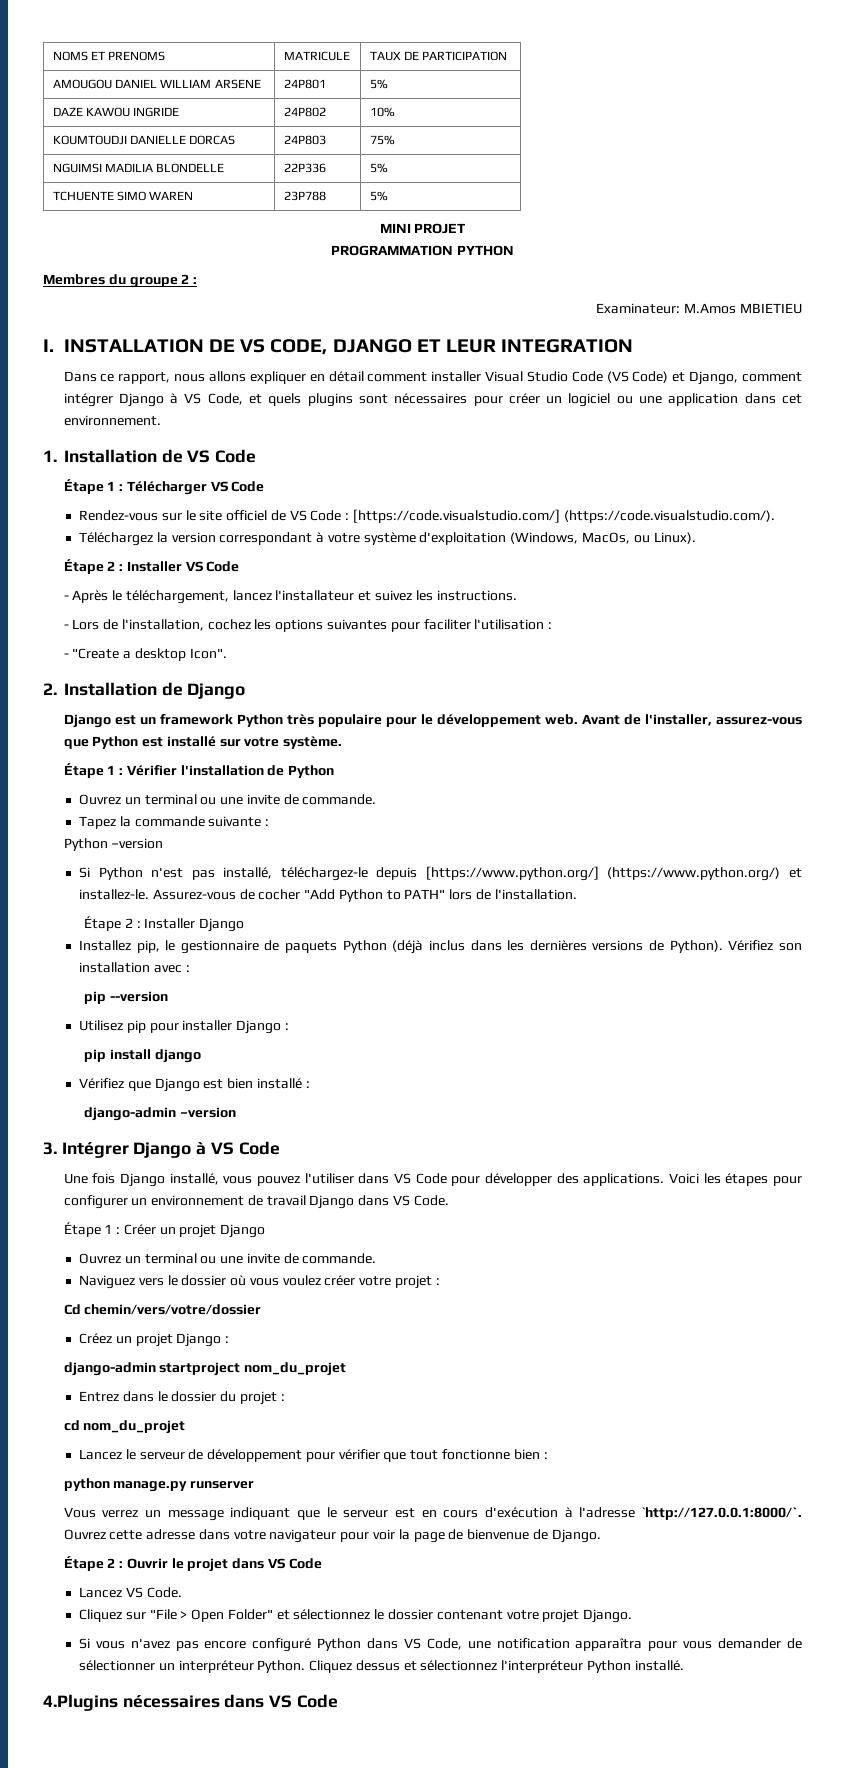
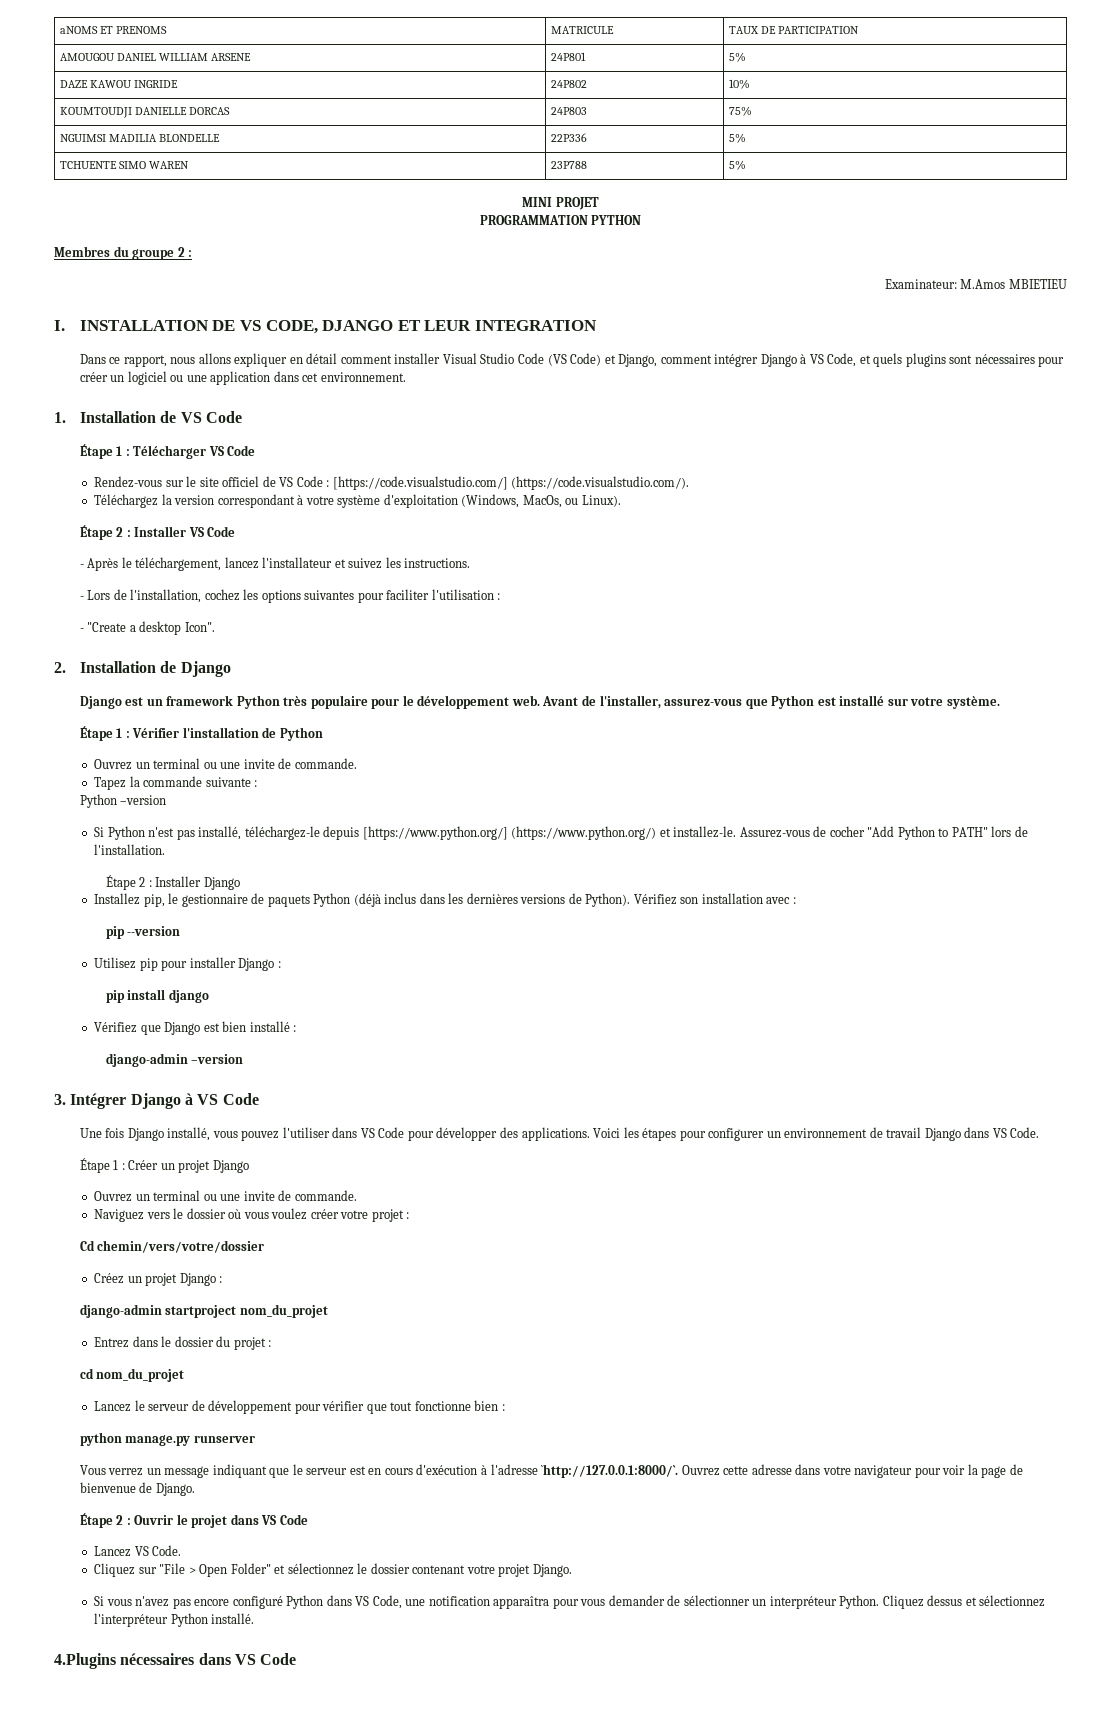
- NOMS ET PRENOMS | MATRICULE | TAUX DE PARTICIPATION
+ aNOMS ET PRENOMS | MATRICULE | TAUX DE PARTICIPATION

